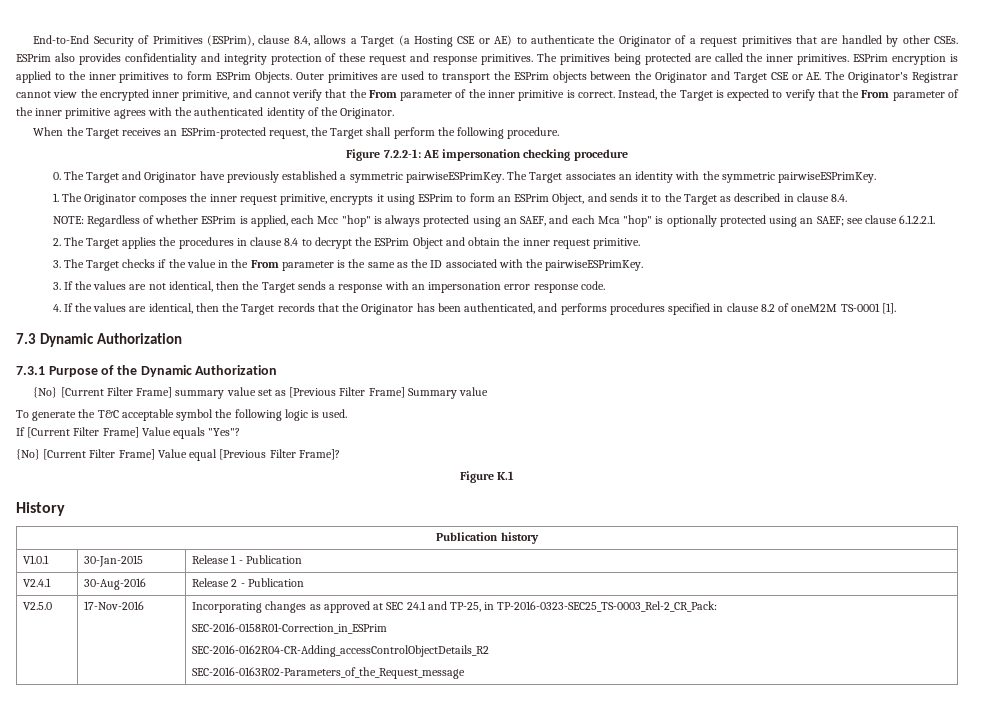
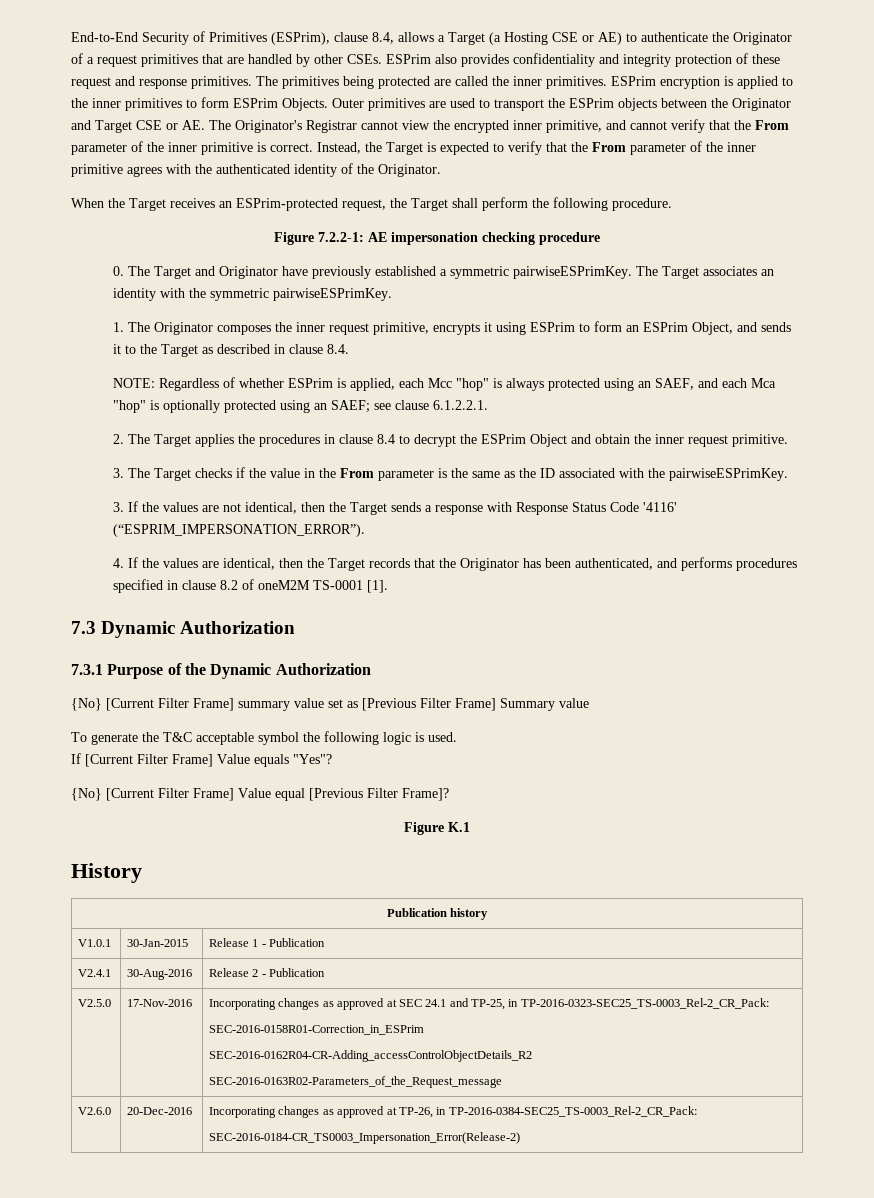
- 3. If the values are not identical, then the Target sends a response with an impersonation error response code.
+ 3. If the values are not identical, then the Target sends a response with Response Status Code '4116' (“ESPRIM_IMPERSONATION_ERROR”).
+ V2.6.0 | 20-Dec-2016 | Incorporating changes as approved at TP-26, in TP-2016-0384-SEC25_TS-0003_Rel-2_CR_Pack:
+ SEC-2016-0184-CR_TS0003_Impersonation_Error(Release-2)

